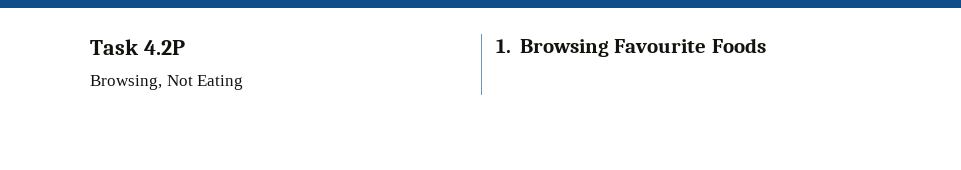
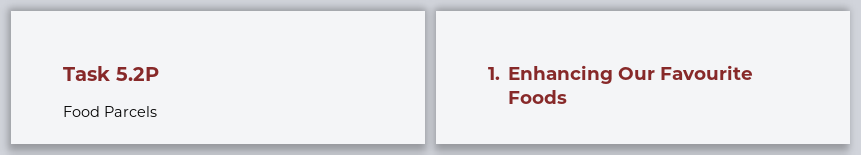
- Task 4.2P
- Browsing, Not Eating
+ Task 5.2P
+ Food Parcels
- 1. Browsing Favourite Foods
+ 1. Enhancing Our Favourite Foods

